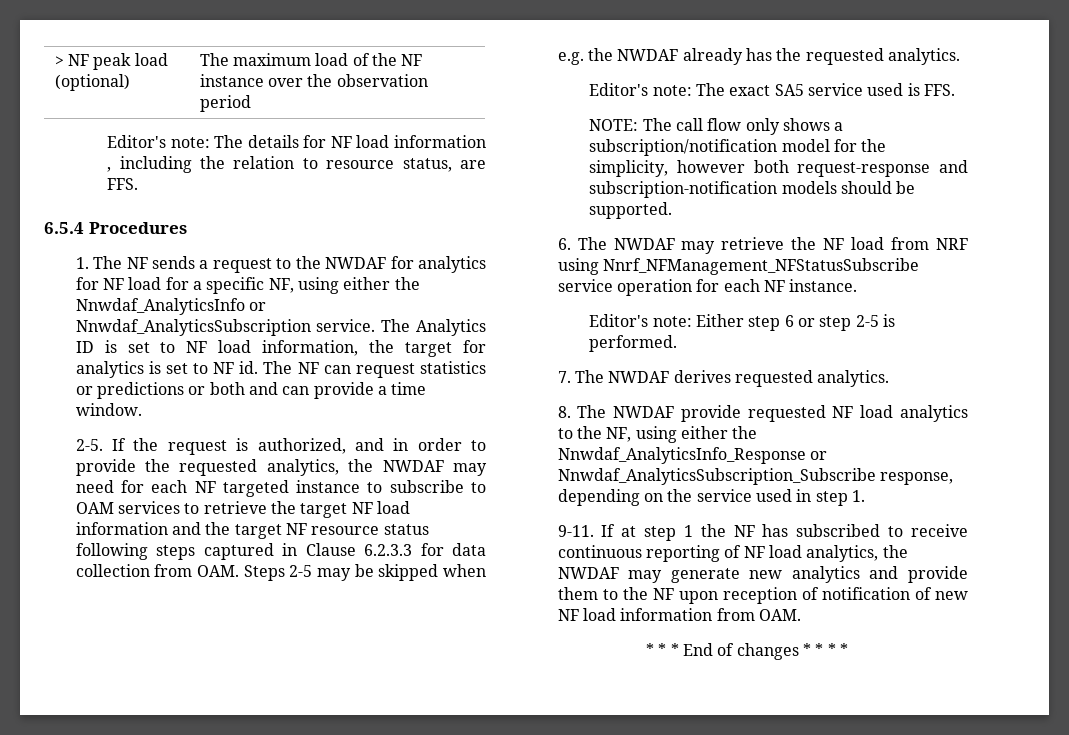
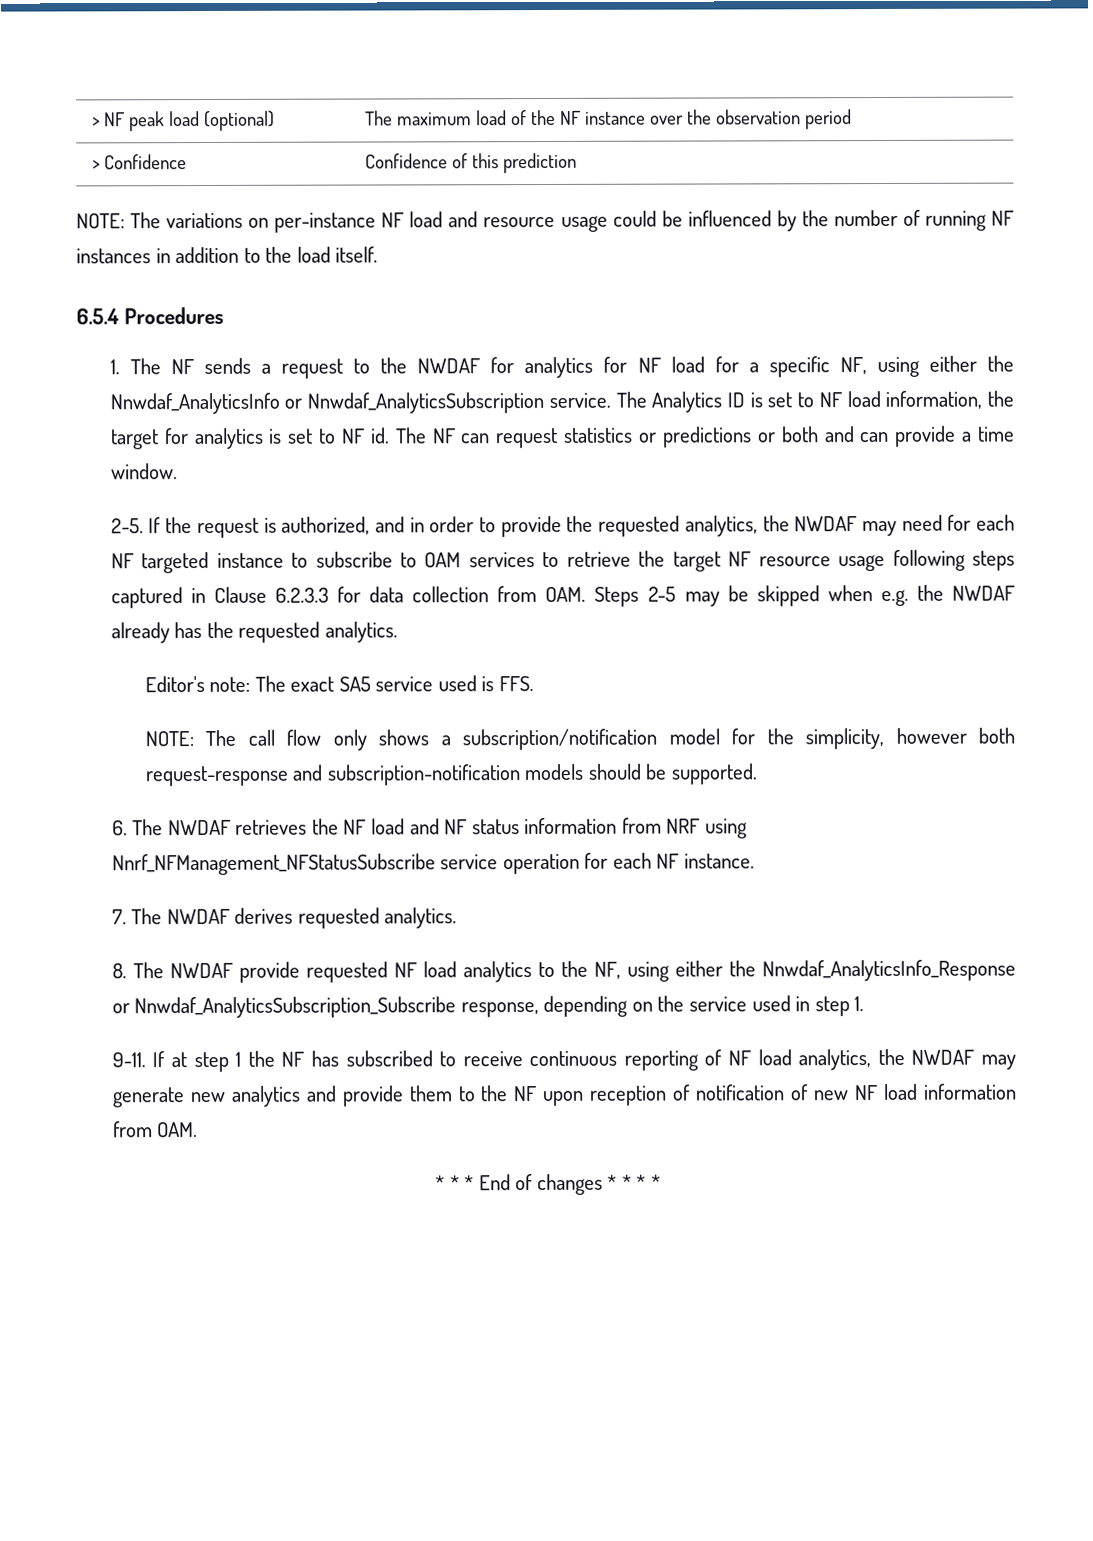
- Editor's note: The details for NF load information , including the relation to resource status, are FFS.
+ > Confidence | Confidence of this prediction
+ NOTE: The variations on per-instance NF load and resource usage could be influenced by the number of running NF instances in addition to the load itself.
- If the request is authorized, and in order to provide the requested analytics, the NWDAF may need for each NF targeted instance to subscribe to OAM services to retrieve the target NF load information and the target NF resource status following steps captured in Clause 6.2.3.3 for data collection from OAM. Steps 2-5 may be skipped when e.g. the NWDAF already has the requested analytics.
+ If the request is authorized, and in order to provide the requested analytics, the NWDAF may need for each NF targeted instance to subscribe to OAM services to retrieve the target NF resource usage following steps captured in Clause 6.2.3.3 for data collection from OAM. Steps 2-5 may be skipped when e.g. the NWDAF already has the requested analytics.
- 6. The NWDAF may retrieve the NF load from NRF using Nnrf_NFManagement_NFStatusSubscribe service operation for each NF instance.
+ 6. The NWDAF retrieves the NF load and NF status information from NRF using Nnrf_NFManagement_NFStatusSubscribe service operation for each NF instance.
- Editor's note: Either step 6 or step 2-5 is performed.

